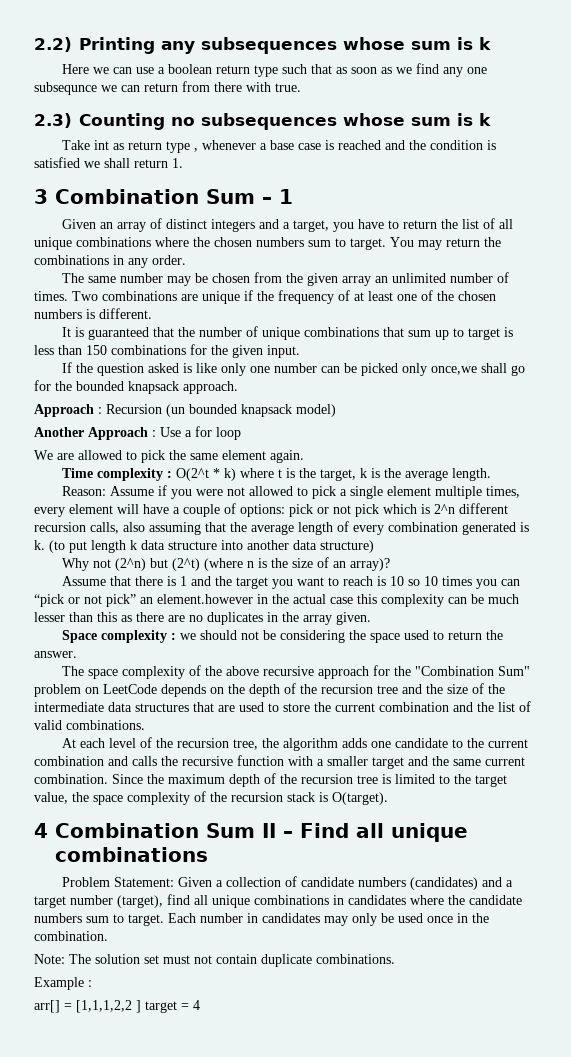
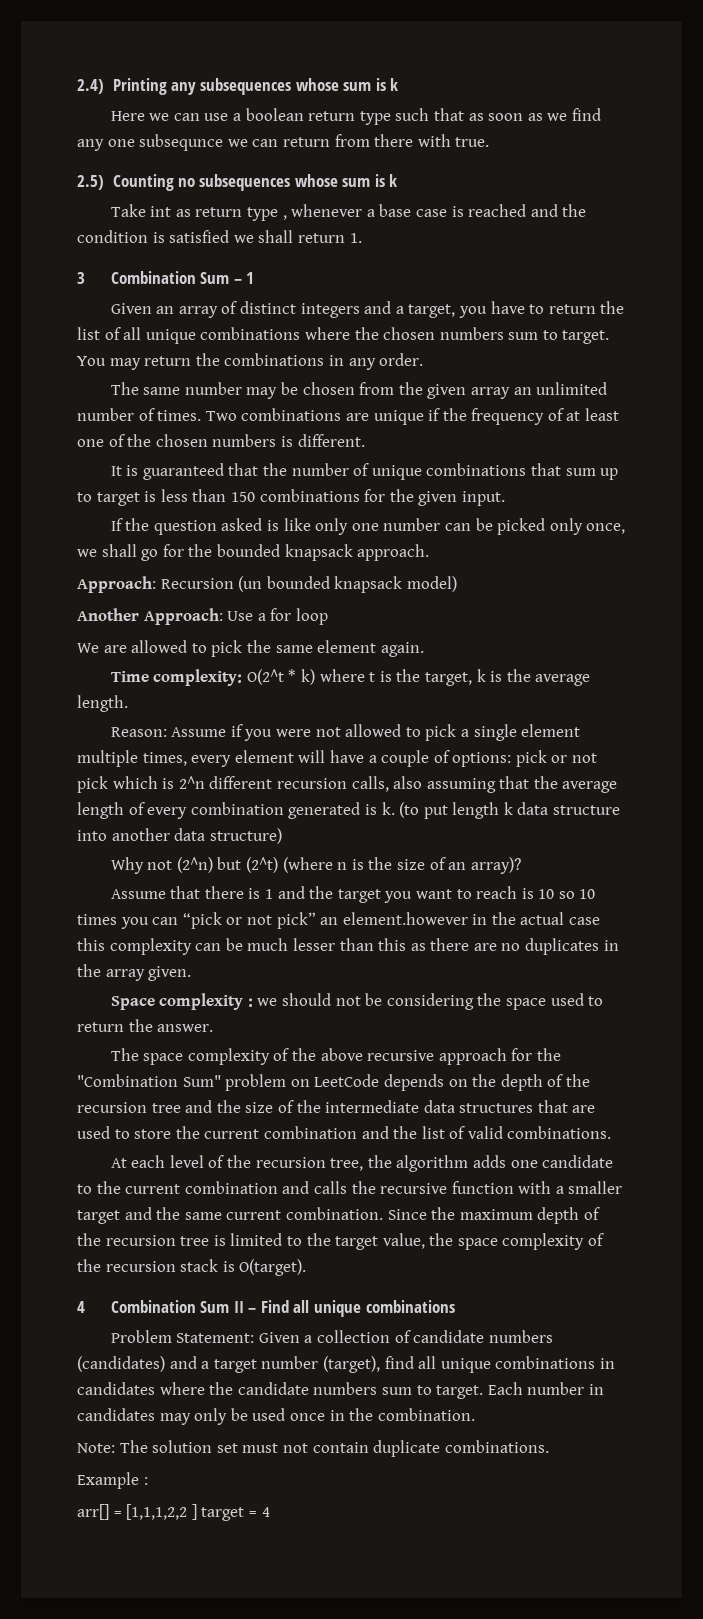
- 2.2) Printing any subsequences whose sum is k
+ 2.4) Printing any subsequences whose sum is k
- 2.3) Counting no subsequences whose sum is k
+ 2.5) Counting no subsequences whose sum is k
- If the question asked is like only one number can be picked only once,we shall go for the bounded knapsack approach.
+ If the question asked is like only one number can be picked only once, we shall go for the bounded knapsack approach.
- Approach : Recursion (un bounded knapsack model)
+ Approach: Recursion (un bounded knapsack model)
- Another Approach : Use a for loop
+ Another Approach: Use a for loop
- Time complexity : O(2^t * k) where t is the target, k is the average length.
+ Time complexity: O(2^t * k) where t is the target, k is the average length.

